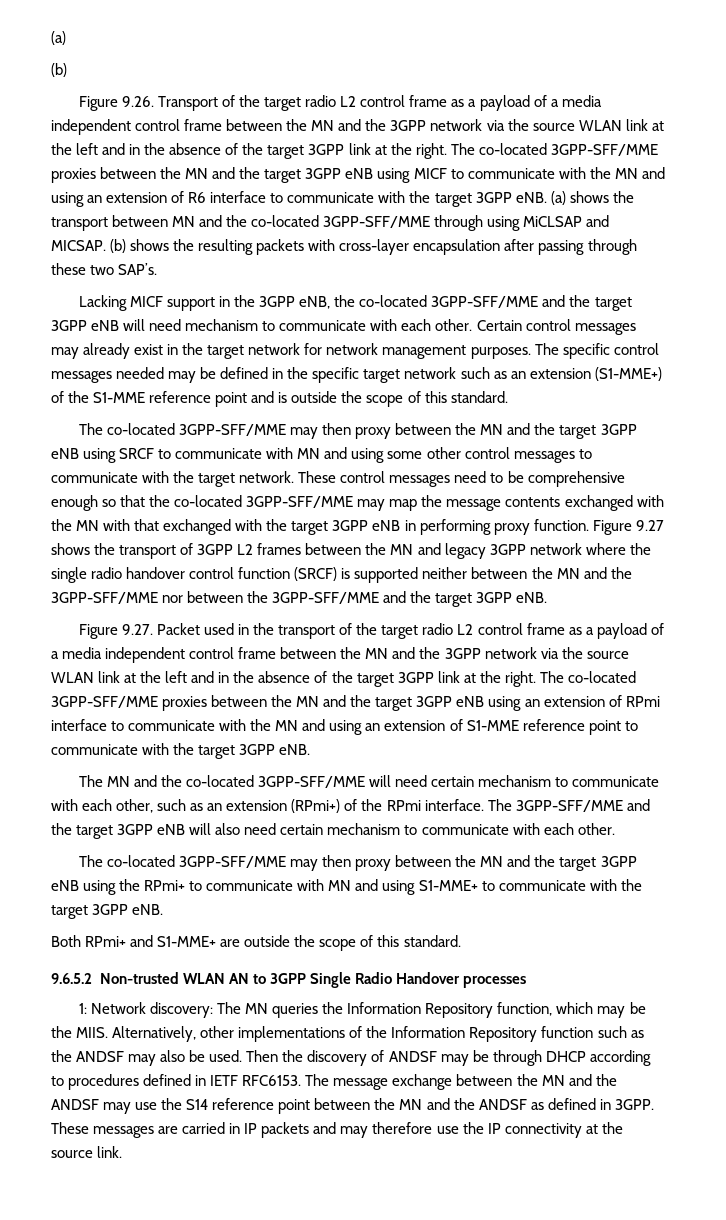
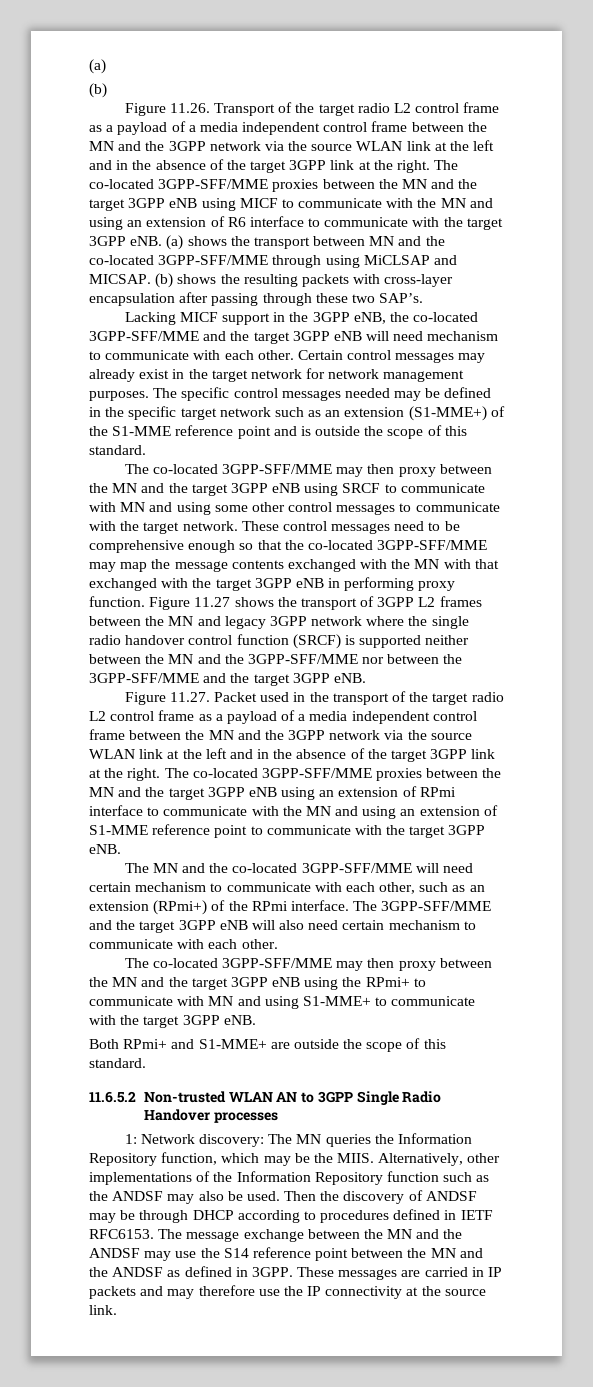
- Figure 9.26. Transport of the target radio L2 control frame as a payload of a media independent control frame between the MN and the 3GPP network via the source WLAN link at the left and in the absence of the target 3GPP link at the right.
+ Figure 11.26. Transport of the target radio L2 control frame as a payload of a media independent control frame between the MN and the 3GPP network via the source WLAN link at the left and in the absence of the target 3GPP link at the right.
- Figure 9.27 shows the transport of 3GPP L2 frames between the MN and legacy 3GPP network where the single radio handover control function (SRCF) is supported neither between the MN and the 3GPP-SFF/MME nor between the 3GPP-SFF/MME and the target 3GPP eNB.
+ Figure 11.27 shows the transport of 3GPP L2 frames between the MN and legacy 3GPP network where the single radio handover control function (SRCF) is supported neither between the MN and the 3GPP-SFF/MME nor between the 3GPP-SFF/MME and the target 3GPP eNB.
- Figure 9.27. Packet used in the transport of the target radio L2 control frame as a payload of a media independent control frame between the MN and the 3GPP network via the source WLAN link at the left and in the absence of the target 3GPP link at the right.
+ Figure 11.27. Packet used in the transport of the target radio L2 control frame as a payload of a media independent control frame between the MN and the 3GPP network via the source WLAN link at the left and in the absence of the target 3GPP link at the right.
- 9.6.5.2 Non-trusted WLAN AN to 3GPP Single Radio Handover processes
+ 11.6.5.2 Non-trusted WLAN AN to 3GPP Single Radio Handover processes

